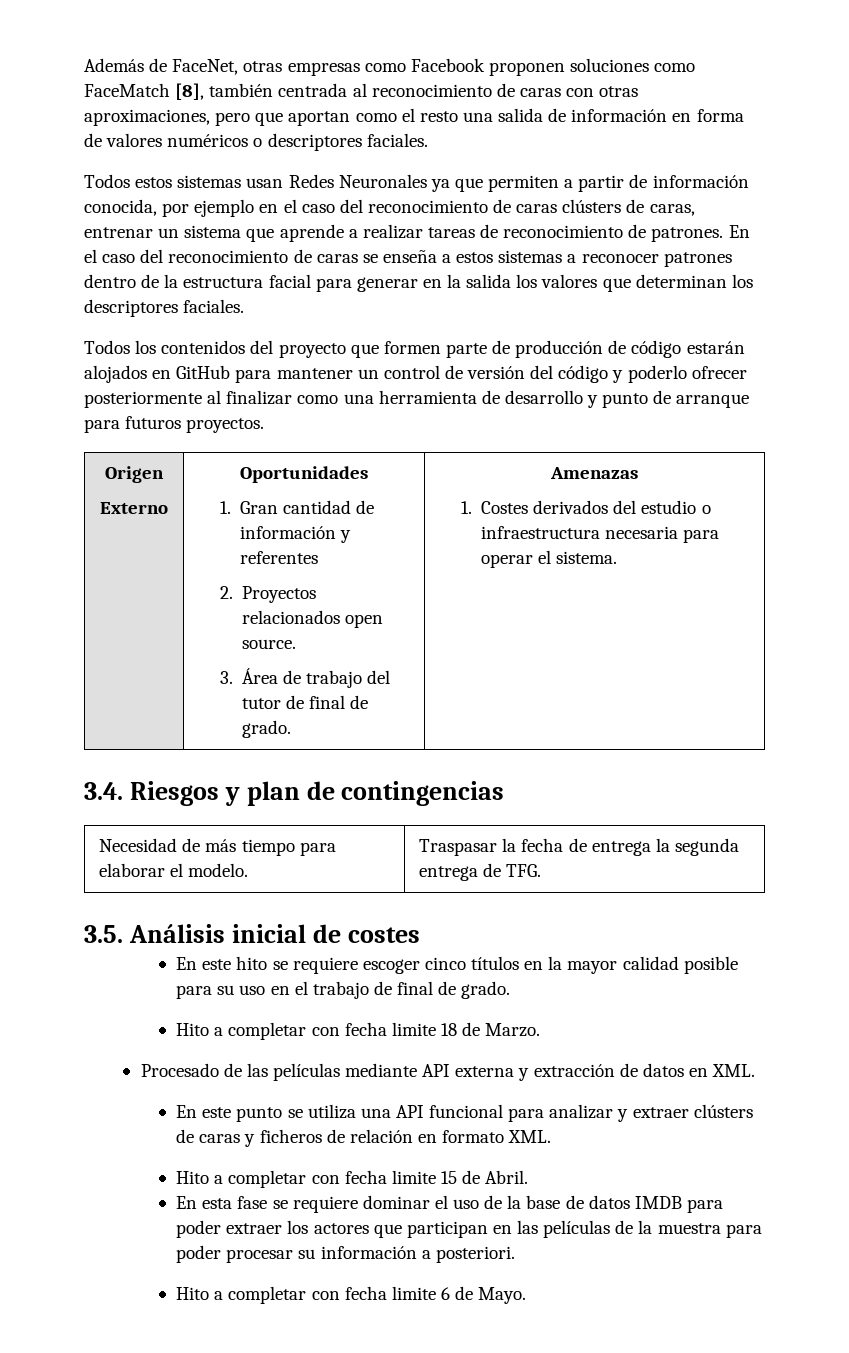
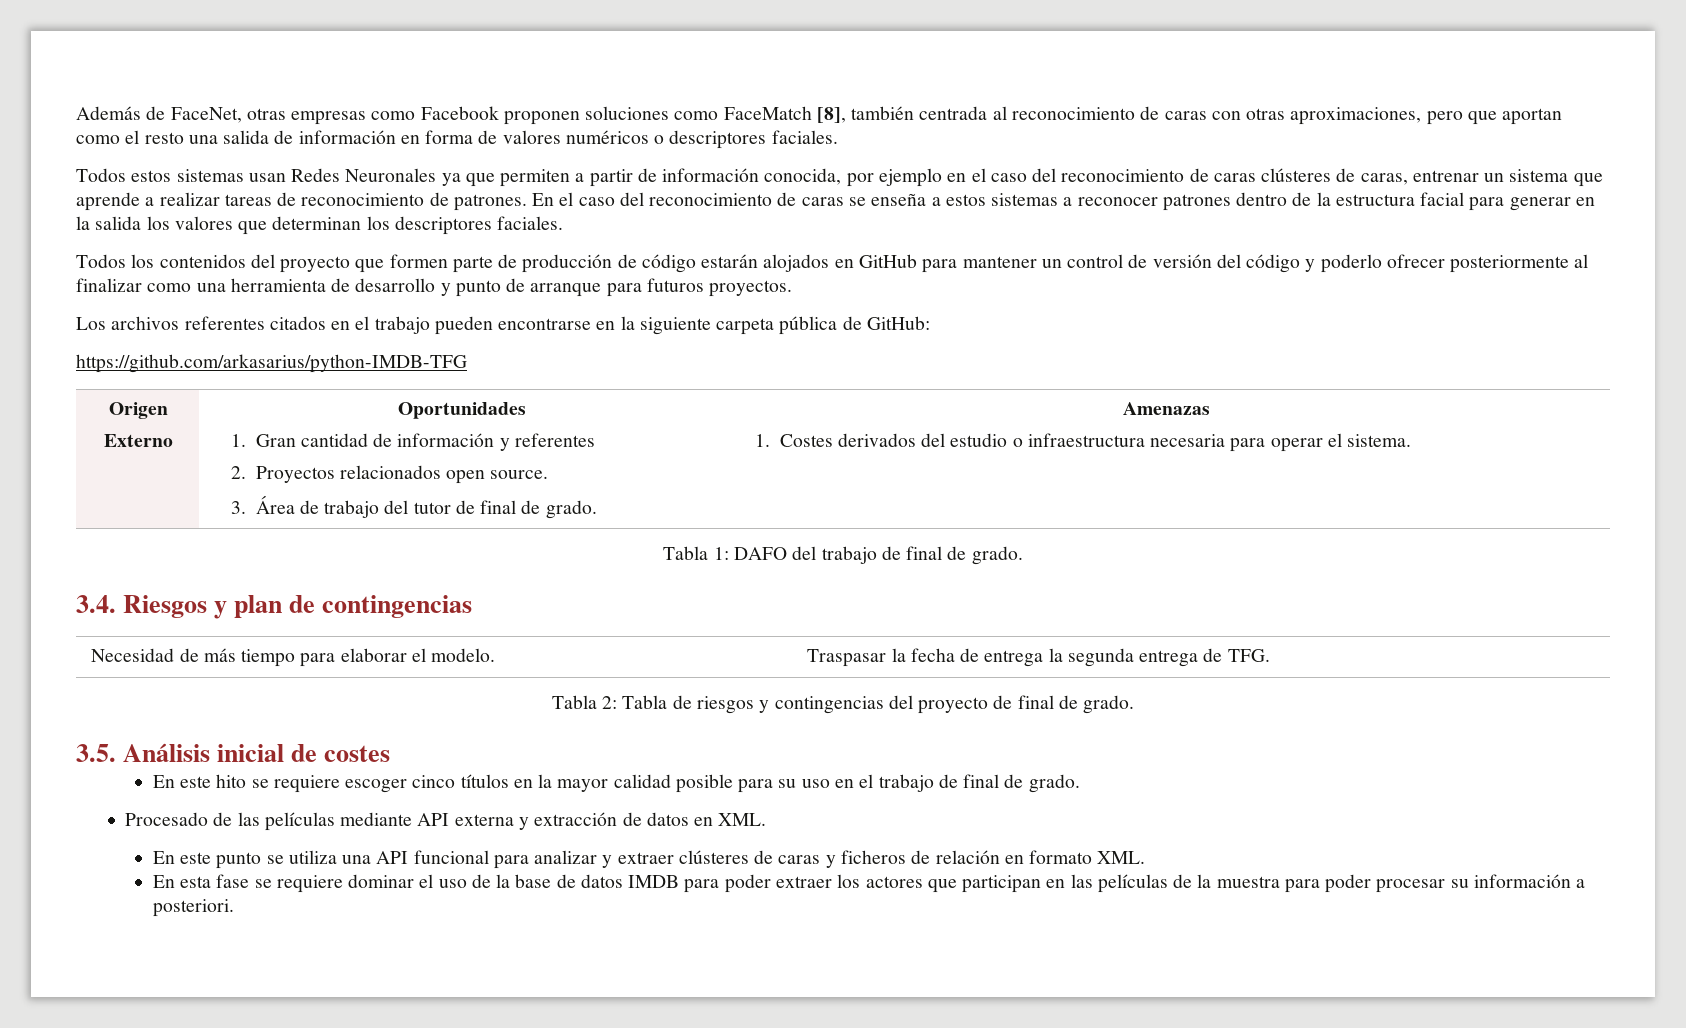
- Todos estos sistemas usan Redes Neuronales ya que permiten a partir de información conocida, por ejemplo en el caso del reconocimiento de caras clústers de caras, entrenar un sistema que aprende a realizar tareas de reconocimiento de patrones.
+ Todos estos sistemas usan Redes Neuronales ya que permiten a partir de información conocida, por ejemplo en el caso del reconocimiento de caras clústeres de caras, entrenar un sistema que aprende a realizar tareas de reconocimiento de patrones.
+ Los archivos referentes citados en el trabajo pueden encontrarse en la siguiente carpeta pública de GitHub:
+ https://github.com/arkasarius/python-IMDB-TFG
+ Tabla 1: DAFO del trabajo de final de grado.
+ Tabla 2: Tabla de riesgos y contingencias del proyecto de final de grado.
- Hito a completar con fecha limite 18 de Marzo.
- En este punto se utiliza una API funcional para analizar y extraer clústers de caras y ficheros de relación en formato XML.
+ En este punto se utiliza una API funcional para analizar y extraer clústeres de caras y ficheros de relación en formato XML.
- Hito a completar con fecha limite 15 de Abril.
- Hito a completar con fecha limite 6 de Mayo.

